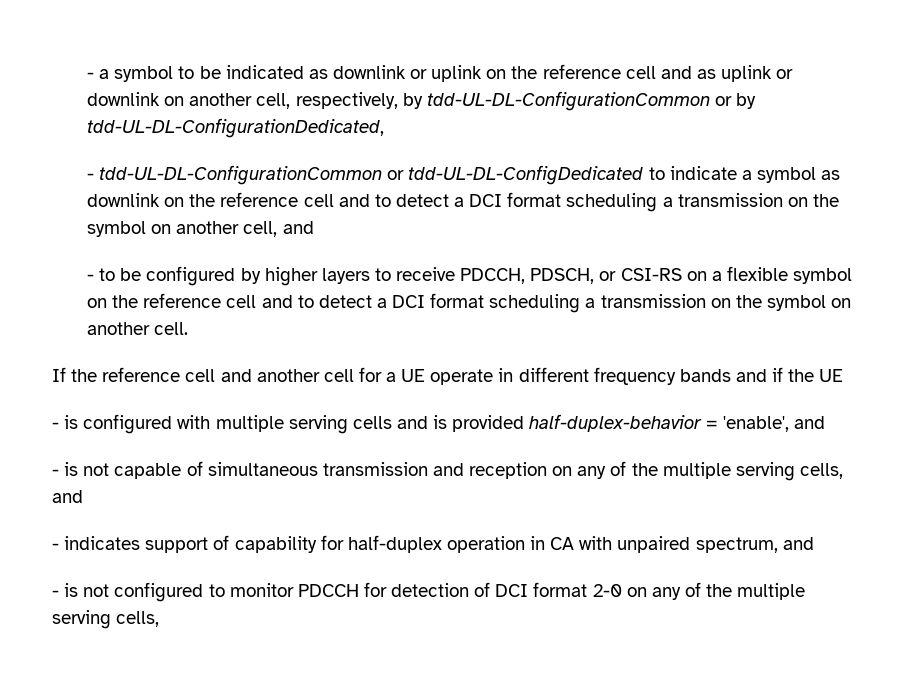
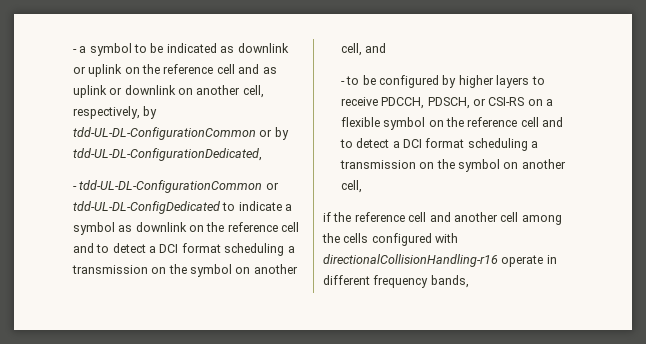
- - to be configured by higher layers to receive PDCCH, PDSCH, or CSI-RS on a flexible symbol on the reference cell and to detect a DCI format scheduling a transmission on the symbol on another cell.
- If the reference cell and another cell for a UE operate in different frequency bands and if the UE
- - is configured with multiple serving cells and is provided half-duplex-behavior = 'enable', and
- - is not capable of simultaneous transmission and reception on any of the multiple serving cells, and
- - indicates support of capability for half-duplex operation in CA with unpaired spectrum, and
- - is not configured to monitor PDCCH for detection of DCI format 2-0 on any of the multiple serving cells,
+ - to be configured by higher layers to receive PDCCH, PDSCH, or CSI-RS on a flexible symbol on the reference cell and to detect a DCI format scheduling a transmission on the symbol on another cell,
+ if the reference cell and another cell among the cells configured with directionalCollisionHandling-r16 operate in different frequency bands,

